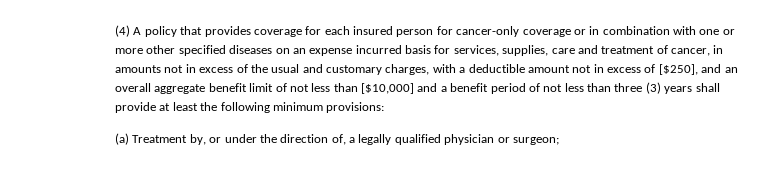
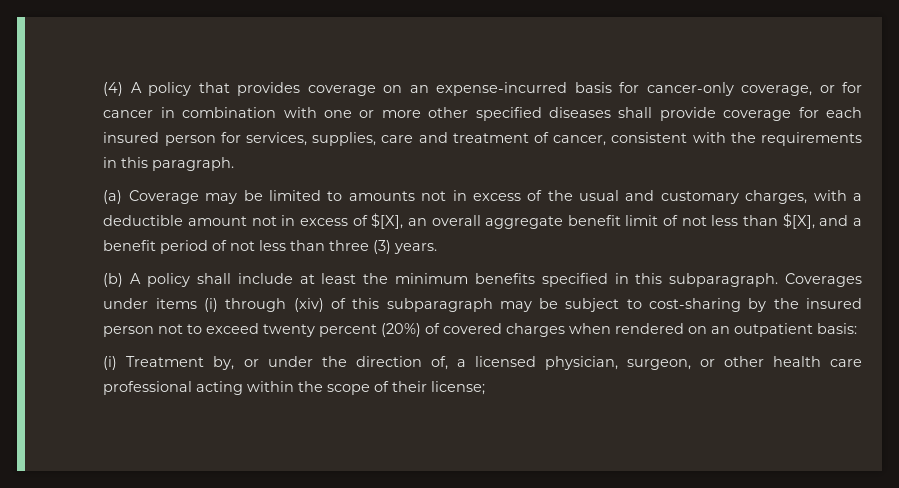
- (4) A policy that provides coverage for each insured person for cancer-only coverage or in combination with one or more other specified diseases on an expense incurred basis for services, supplies, care and treatment of cancer, in amounts not in excess of the usual and customary charges, with a deductible amount not in excess of [$250], and an overall aggregate benefit limit of not less than [$10,000] and a benefit period of not less than three (3) years shall provide at least the following minimum provisions:
- (a) Treatment by, or under the direction of, a legally qualified physician or surgeon;
+ (4) A policy that provides coverage on an expense-incurred basis for cancer-only coverage, or for cancer in combination with one or more other specified diseases shall provide coverage for each insured person for services, supplies, care and treatment of cancer, consistent with the requirements in this paragraph.
+ (a) Coverage may be limited to amounts not in excess of the usual and customary charges, with a deductible amount not in excess of $[X], an overall aggregate benefit limit of not less than $[X], and a benefit period of not less than three (3) years.
+ (b) A policy shall include at least the minimum benefits specified in this subparagraph. Coverages under items (i) through (xiv) of this subparagraph may be subject to cost-sharing by the insured person not to exceed twenty percent (20%) of covered charges when rendered on an outpatient basis:
+ (i) Treatment by, or under the direction of, a licensed physician, surgeon, or other health care professional acting within the scope of their license;

